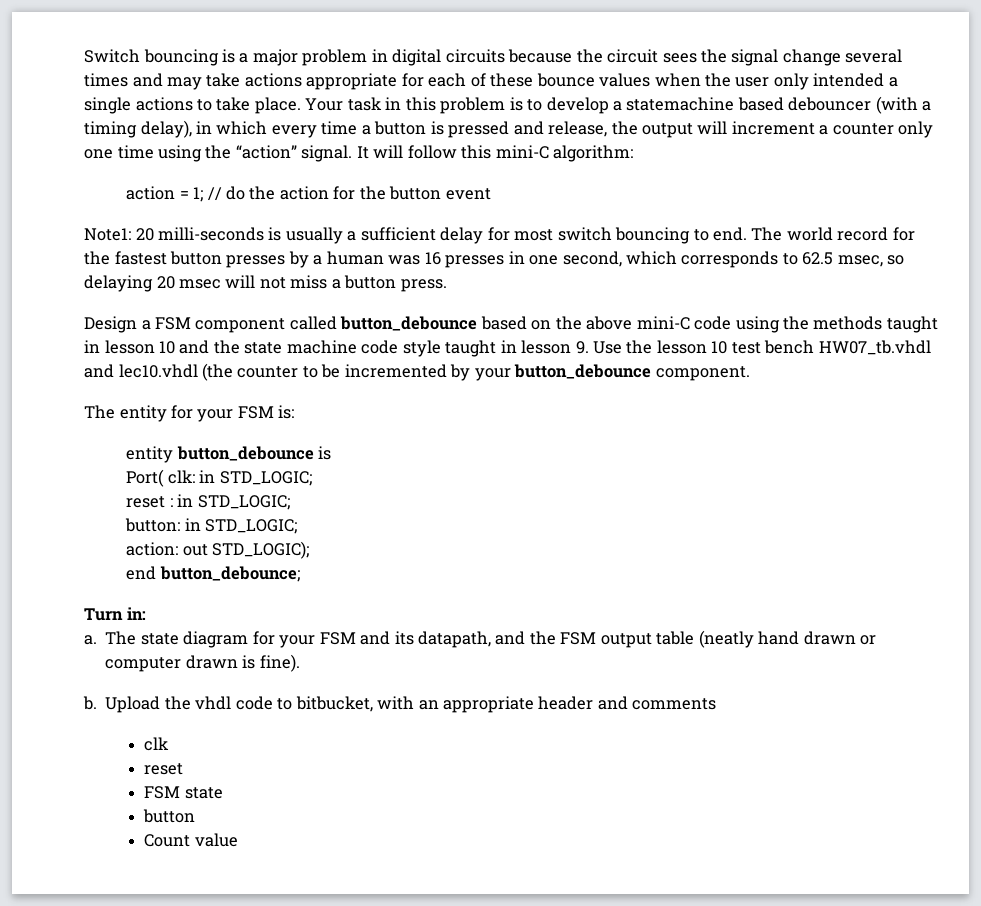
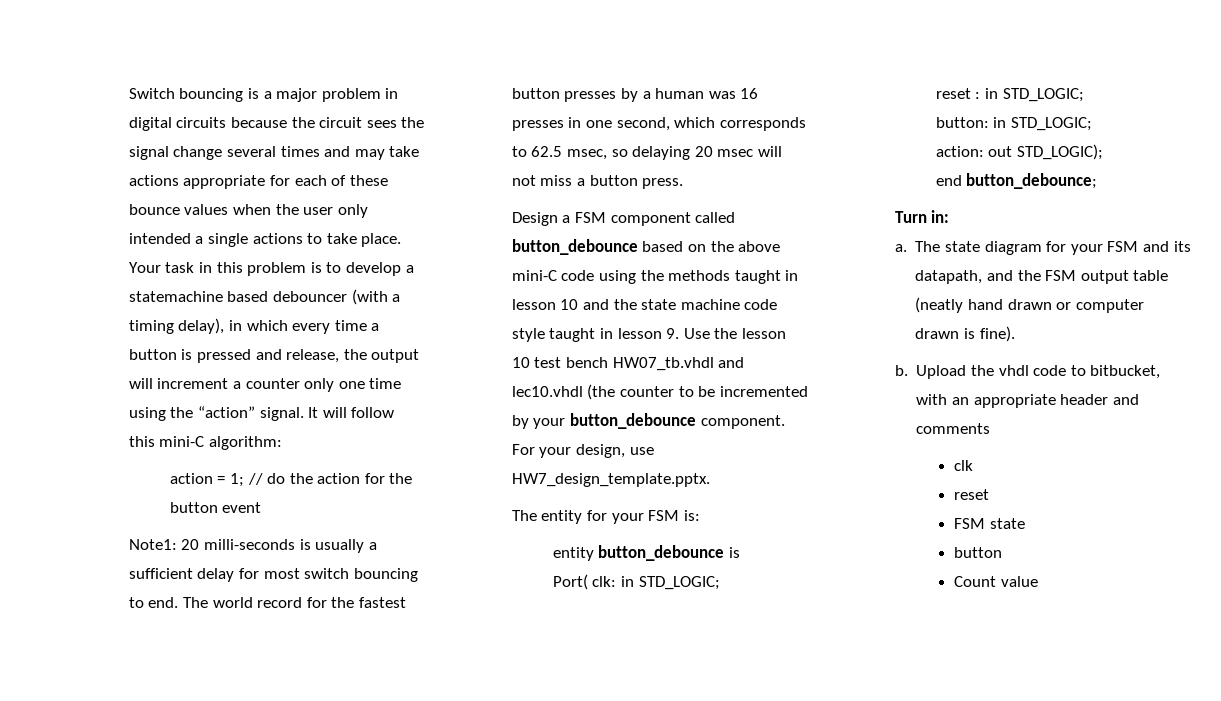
+ For your design, use HW7_design_template.pptx.

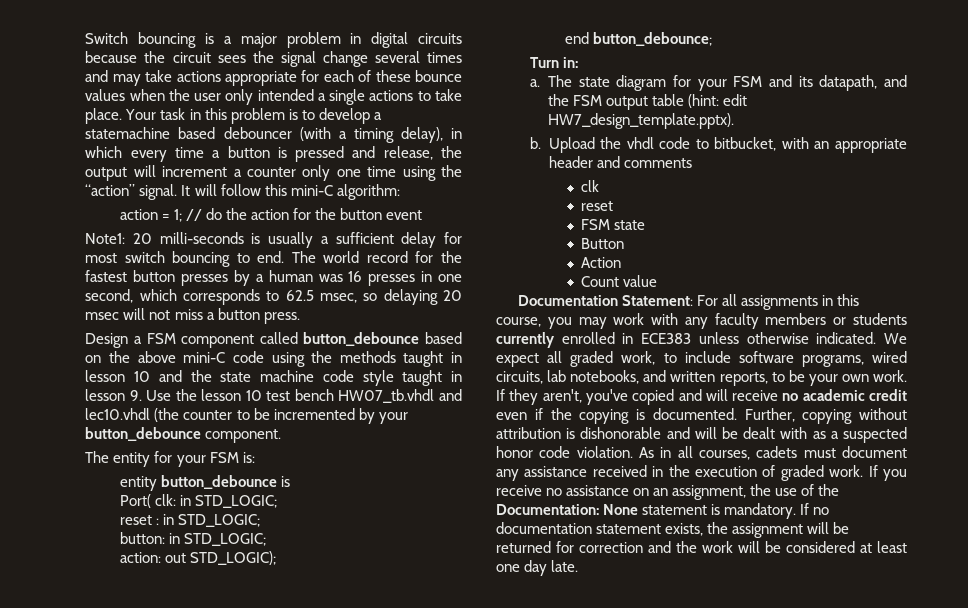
- For your design, use HW7_design_template.pptx.
- The state diagram for your FSM and its datapath, and the FSM output table (neatly hand drawn or computer drawn is fine).
+ The state diagram for your FSM and its datapath, and the FSM output table (hint: edit HW7_design_template.pptx).
  FSM state
- button
+ Button
+ Action
+ Documentation Statement: For all assignments in this course, you may work with any faculty members or students currently enrolled in ECE383 unless otherwise indicated. We expect all graded work, to include software programs, wired circuits, lab notebooks, and written reports, to be your own work. If they aren't, you've copied and will receive no academic credit even if the copying is documented. Further, copying without attribution is dishonorable and will be dealt with as a suspected honor code violation. As in all courses, cadets must document any assistance received in the execution of graded work. If you receive no assistance on an assignment, the use of the Documentation: None statement is mandatory. If no documentation statement exists, the assignment will be returned for correction and the work will be considered at least one day late.

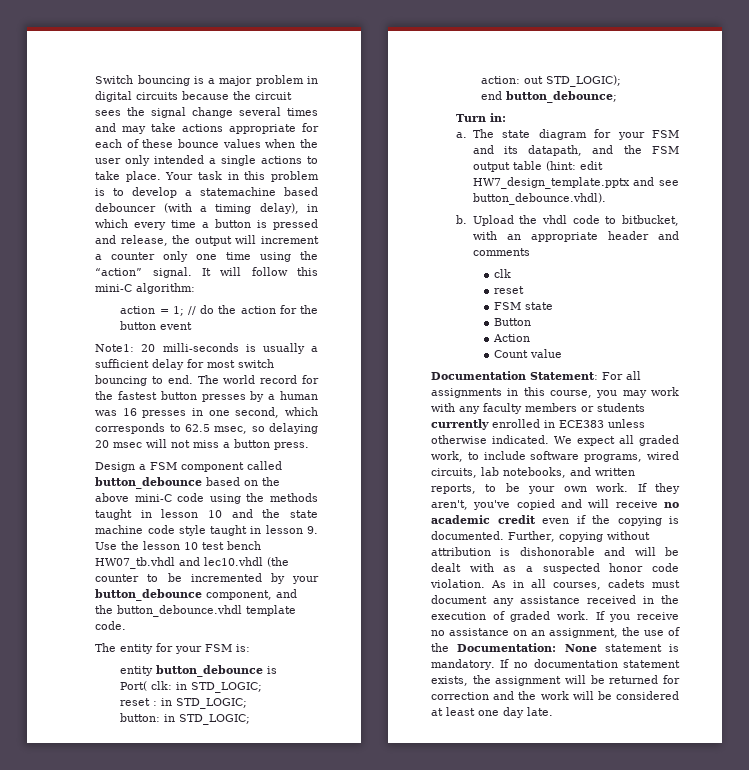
- Design a FSM component called button_debounce based on the above mini-C code using the methods taught in lesson 10 and the state machine code style taught in lesson 9. Use the lesson 10 test bench HW07_tb.vhdl and lec10.vhdl (the counter to be incremented by your button_debounce component.
+ Design a FSM component called button_debounce based on the above mini-C code using the methods taught in lesson 10 and the state machine code style taught in lesson 9. Use the lesson 10 test bench HW07_tb.vhdl and lec10.vhdl (the counter to be incremented by your button_debounce component, and the button_debounce.vhdl template code.
- The state diagram for your FSM and its datapath, and the FSM output table (hint: edit HW7_design_template.pptx).
+ The state diagram for your FSM and its datapath, and the FSM output table (hint: edit HW7_design_template.pptx and see button_debounce.vhdl).

